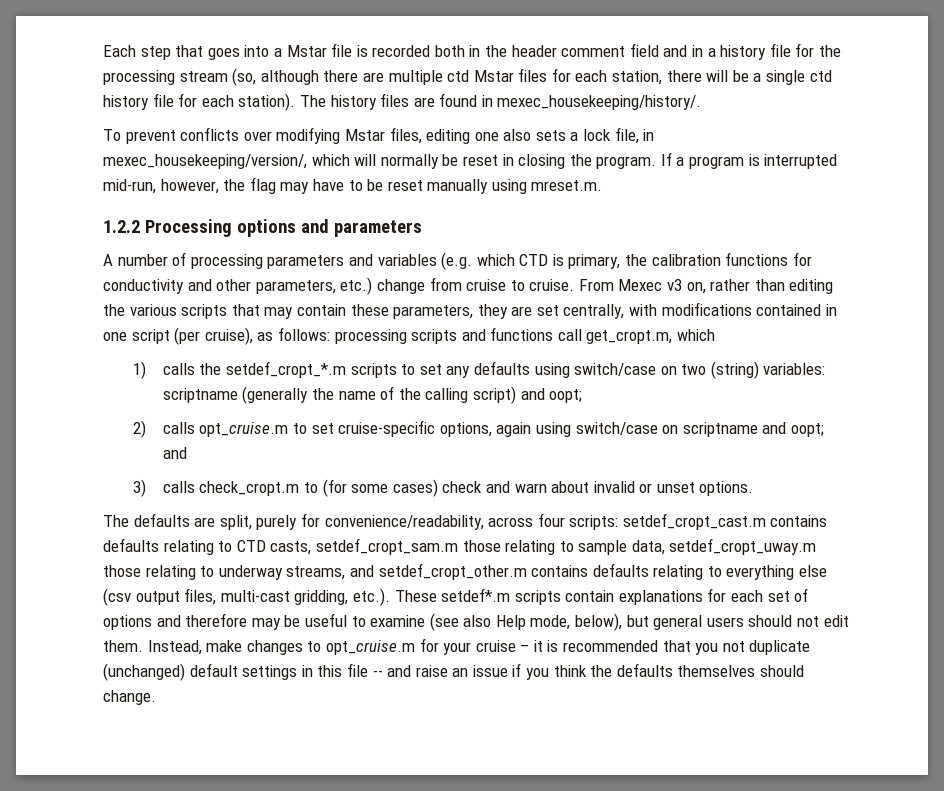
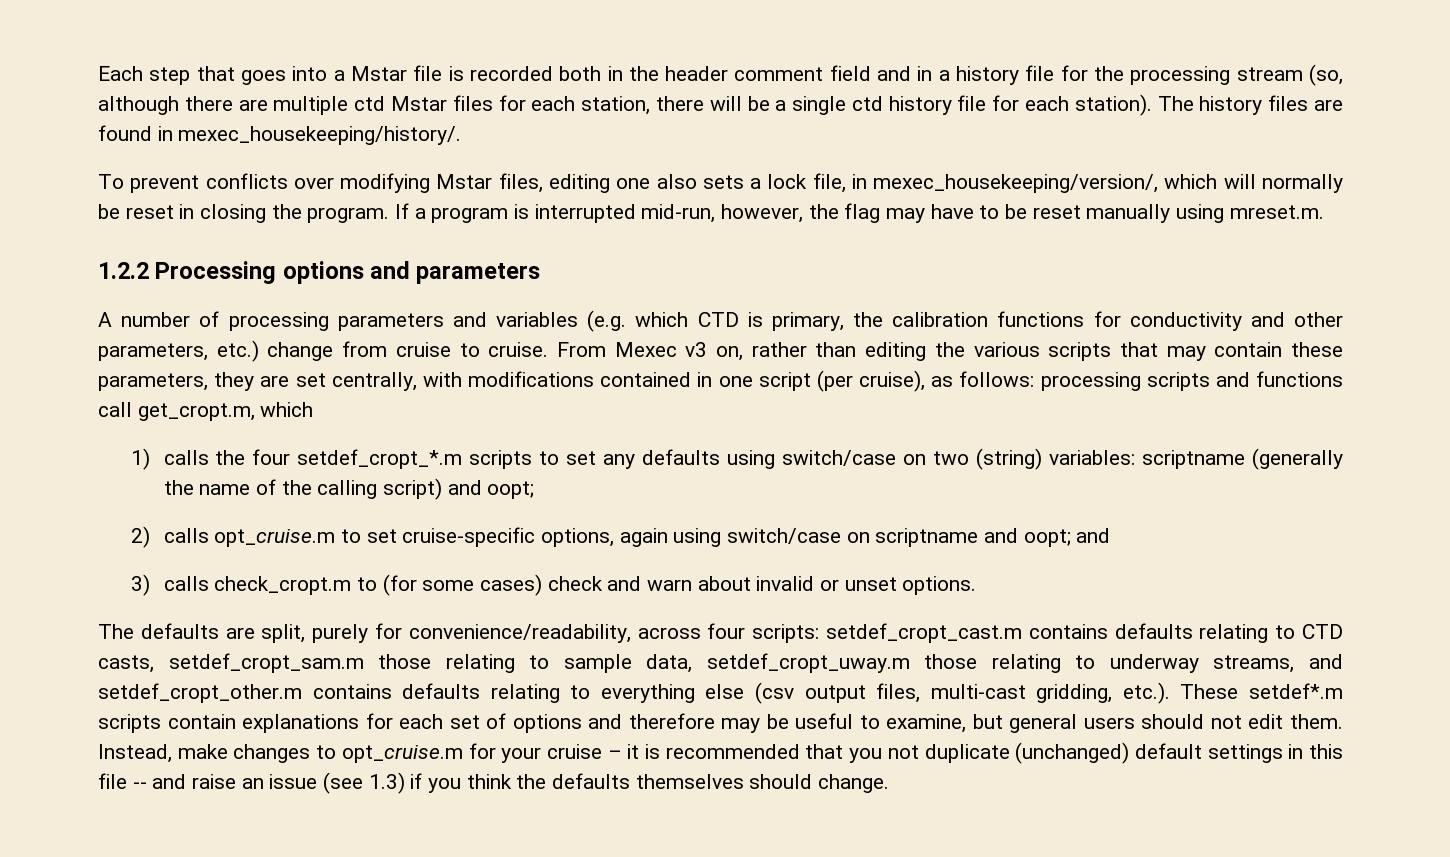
- 1) calls the setdef_cropt_*.m scripts to set any defaults using switch/case on two (string) variables: scriptname (generally the name of the calling script) and oopt;
+ 1) calls the four setdef_cropt_*.m scripts to set any defaults using switch/case on two (string) variables: scriptname (generally the name of the calling script) and oopt;
- setdef_cropt_cast.m contains defaults relating to CTD casts, setdef_cropt_sam.m those relating to sample data, setdef_cropt_uway.m those relating to underway streams, and setdef_cropt_other.m contains defaults relating to everything else (csv output files, multi-cast gridding, etc.). These setdef*.m scripts contain explanations for each set of options and therefore may be useful to examine (see also Help mode, below), but general users should not edit them.
+ setdef_cropt_cast.m contains defaults relating to CTD casts, setdef_cropt_sam.m those relating to sample data, setdef_cropt_uway.m those relating to underway streams, and setdef_cropt_other.m contains defaults relating to everything else (csv output files, multi-cast gridding, etc.). These setdef*.m scripts contain explanations for each set of options and therefore may be useful to examine, but general users should not edit them.
- Instead, make changes to opt_cruise.m for your cruise – it is recommended that you not duplicate (unchanged) default settings in this file -- and raise an issue if you think the defaults themselves should change.
+ Instead, make changes to opt_cruise.m for your cruise – it is recommended that you not duplicate (unchanged) default settings in this file -- and raise an issue (see 1.3) if you think the defaults themselves should change.

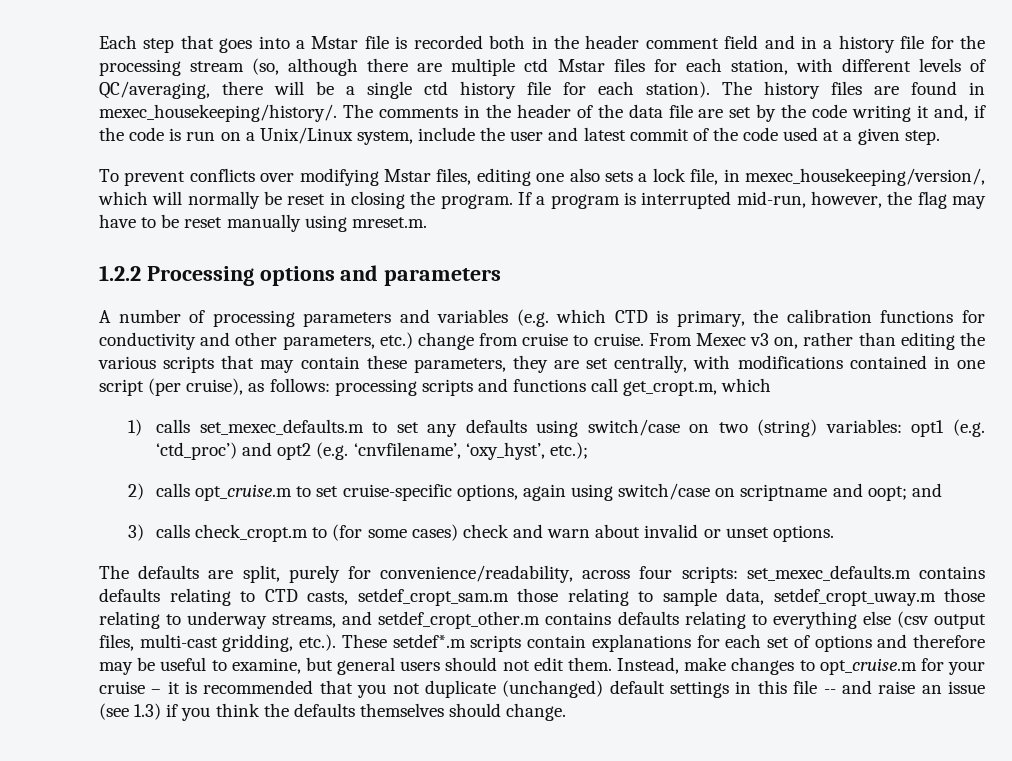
- Each step that goes into a Mstar file is recorded both in the header comment field and in a history file for the processing stream (so, although there are multiple ctd Mstar files for each station, there will be a single ctd history file for each station).
+ Each step that goes into a Mstar file is recorded both in the header comment field and in a history file for the processing stream (so, although there are multiple ctd Mstar files for each station, with different levels of QC/averaging, there will be a single ctd history file for each station).
+ The comments in the header of the data file are set by the code writing it and, if the code is run on a Unix/Linux system, include the user and latest commit of the code used at a given step.
- 1) calls the four setdef_cropt_*.m scripts to set any defaults using switch/case on two (string) variables: scriptname (generally the name of the calling script) and oopt;
+ 1) calls set_mexec_defaults.m to set any defaults using switch/case on two (string) variables: opt1 (e.g. ‘ctd_proc’) and opt2 (e.g. ‘cnvfilename’, ‘oxy_hyst’, etc.);
- setdef_cropt_cast.m contains defaults relating to CTD casts, setdef_cropt_sam.m those relating to sample data, setdef_cropt_uway.m those relating to underway streams, and setdef_cropt_other.m contains defaults relating to everything else (csv output files, multi-cast gridding, etc.). These setdef*.m scripts contain explanations for each set of options and therefore may be useful to examine, but general users should not edit them.
+ set_mexec_defaults.m contains defaults relating to CTD casts, setdef_cropt_sam.m those relating to sample data, setdef_cropt_uway.m those relating to underway streams, and setdef_cropt_other.m contains defaults relating to everything else (csv output files, multi-cast gridding, etc.). These setdef*.m scripts contain explanations for each set of options and therefore may be useful to examine, but general users should not edit them.

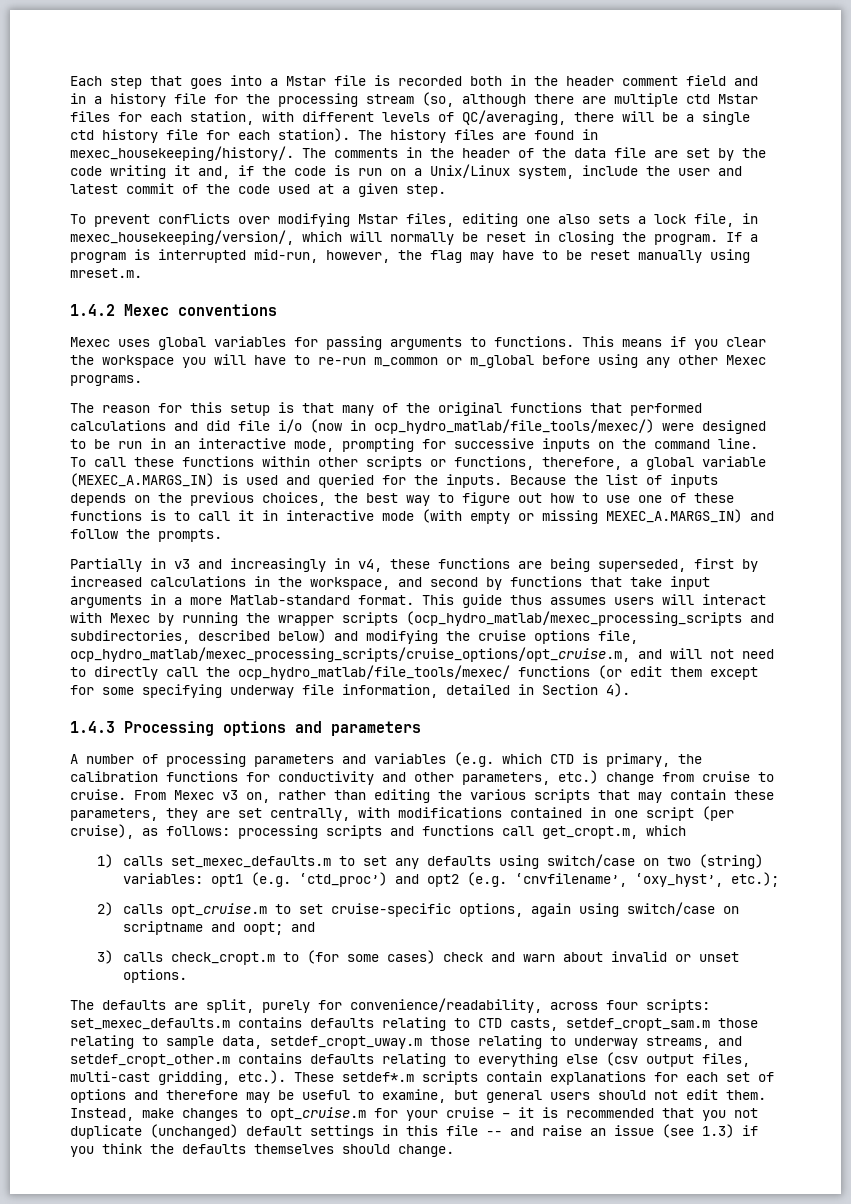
- 1.2.2 Processing options and parameters
+ 1.4.2 Mexec conventions
+ Mexec uses global variables for passing arguments to functions. This means if you clear the workspace you will have to re-run m_common or m_global before using any other Mexec programs.
+ The reason for this setup is that many of the original functions that performed calculations and did file i/o (now in ocp_hydro_matlab/file_tools/mexec/) were designed to be run in an interactive mode, prompting for successive inputs on the command line. To call these functions within other scripts or functions, therefore, a global variable (MEXEC_A.MARGS_IN) is used and queried for the inputs. Because the list of inputs depends on the previous choices, the best way to figure out how to use one of these functions is to call it in interactive mode (with empty or missing MEXEC_A.MARGS_IN) and follow the prompts.
+ Partially in v3 and increasingly in v4, these functions are being superseded, first by increased calculations in the workspace, and second by functions that take input arguments in a more Matlab-standard format. This guide thus assumes users will interact with Mexec by running the wrapper scripts (ocp_hydro_matlab/mexec_processing_scripts and subdirectories, described below) and modifying the cruise options file, ocp_hydro_matlab/mexec_processing_scripts/cruise_options/opt_cruise.m, and will not need to directly call the ocp_hydro_matlab/file_tools/mexec/ functions (or edit them except for some specifying underway file information, detailed in Section 4).
+ 1.4.3 Processing options and parameters

